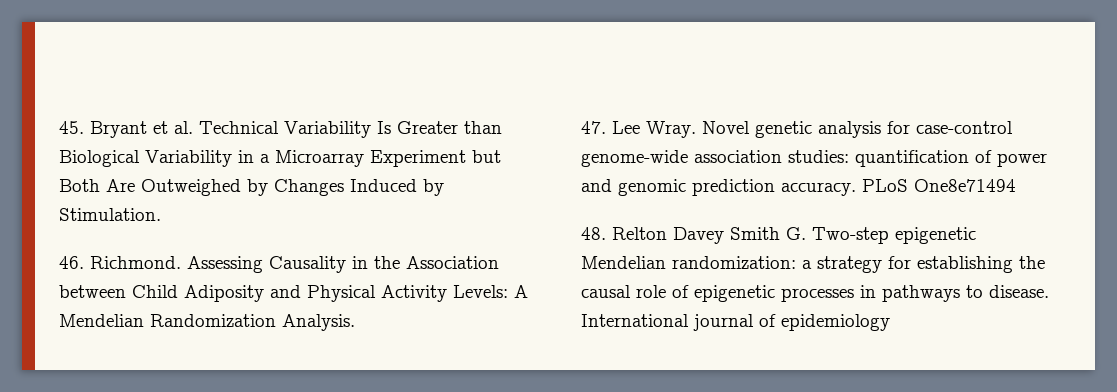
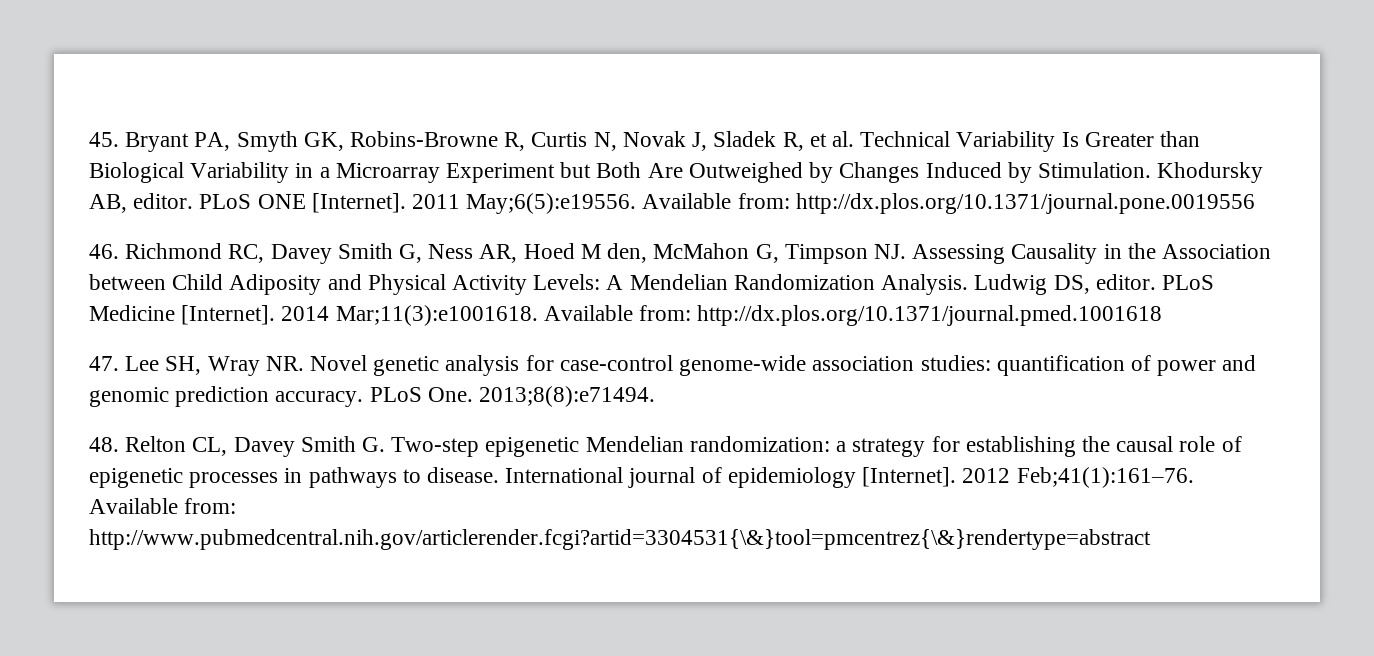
- 45. Bryant et al. Technical Variability Is Greater than Biological Variability in a Microarray Experiment but Both Are Outweighed by Changes Induced by Stimulation.
- 46. Richmond. Assessing Causality in the Association between Child Adiposity and Physical Activity Levels: A Mendelian Randomization Analysis.
+ 45. Bryant PA, Smyth GK, Robins-Browne R, Curtis N, Novak J, Sladek R, et al. Technical Variability Is Greater than Biological Variability in a Microarray Experiment but Both Are Outweighed by Changes Induced by Stimulation. Khodursky AB, editor. PLoS ONE [Internet]. 2011 May;6(5):e19556. Available from: http://dx.plos.org/10.1371/journal.pone.0019556
+ 46. Richmond RC, Davey Smith G, Ness AR, Hoed M den, McMahon G, Timpson NJ. Assessing Causality in the Association between Child Adiposity and Physical Activity Levels: A Mendelian Randomization Analysis. Ludwig DS, editor. PLoS Medicine [Internet]. 2014 Mar;11(3):e1001618. Available from: http://dx.plos.org/10.1371/journal.pmed.1001618
- 47. Lee Wray. Novel genetic analysis for case-control genome-wide association studies: quantification of power and genomic prediction accuracy.
+ 47. Lee SH, Wray NR. Novel genetic analysis for case-control genome-wide association studies: quantification of power and genomic prediction accuracy.
- PLoS One8e71494
+ PLoS One. 2013;8(8):e71494.
- 48. Relton Davey Smith G. Two-step epigenetic Mendelian randomization: a strategy for establishing the causal role of epigenetic processes in pathways to disease.
+ 48. Relton CL, Davey Smith G. Two-step epigenetic Mendelian randomization: a strategy for establishing the causal role of epigenetic processes in pathways to disease.
- International journal of epidemiology
+ International journal of epidemiology [Internet]. 2012 Feb;41(1):161–76. Available from: http://www.pubmedcentral.nih.gov/articlerender.fcgi?artid=3304531{\&}tool=pmcentrez{\&}rendertype=abstract

